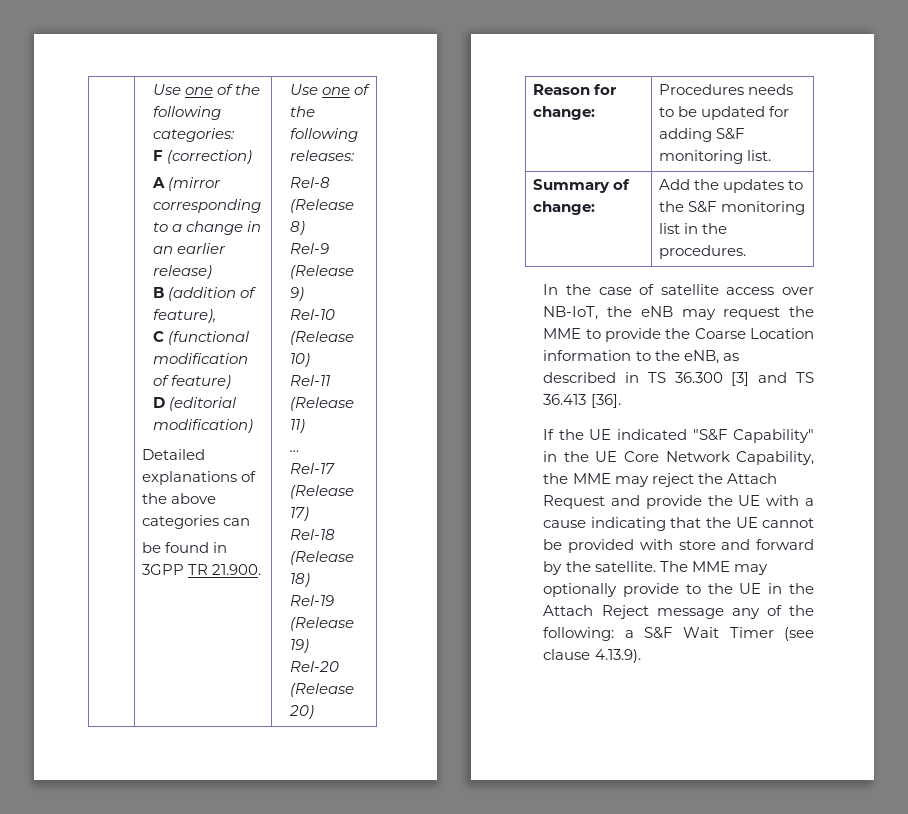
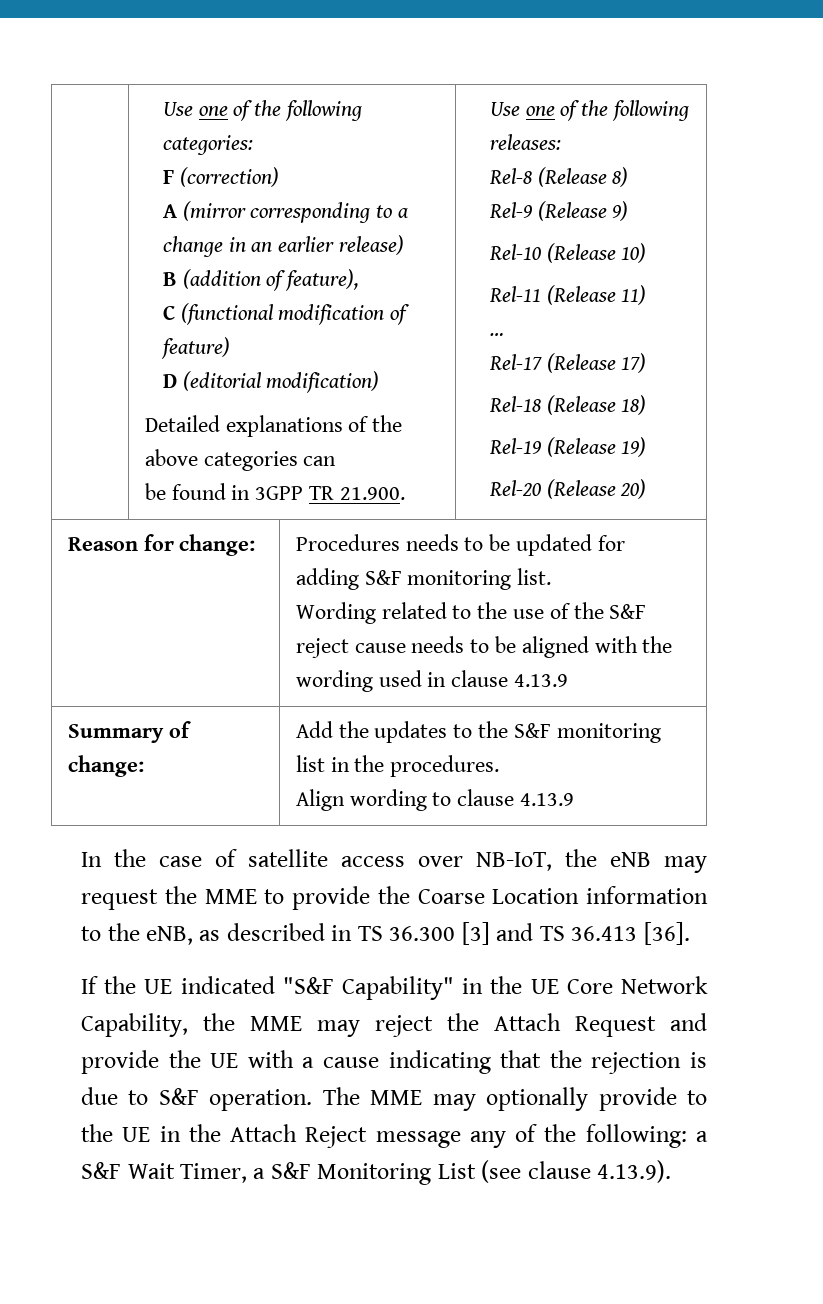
  Reason for change: | Procedures needs to be updated for adding S&F monitoring list.
+ Wording related to the use of the S&F reject cause needs to be aligned with the wording used in clause 4.13.9
  Summary of change: | Add the updates to the S&F monitoring list in the procedures.
+ Align wording to clause 4.13.9
- If the UE indicated "S&F Capability" in the UE Core Network Capability, the MME may reject the Attach Request and provide the UE with a cause indicating that the UE cannot be provided with store and forward by the satellite.
+ If the UE indicated "S&F Capability" in the UE Core Network Capability, the MME may reject the Attach Request and provide the UE with a cause indicating that the rejection is due to S&F operation.
- The MME may optionally provide to the UE in the Attach Reject message any of the following: a S&F Wait Timer (see clause 4.13.9).
+ The MME may optionally provide to the UE in the Attach Reject message any of the following: a S&F Wait Timer, a S&F Monitoring List (see clause 4.13.9).

